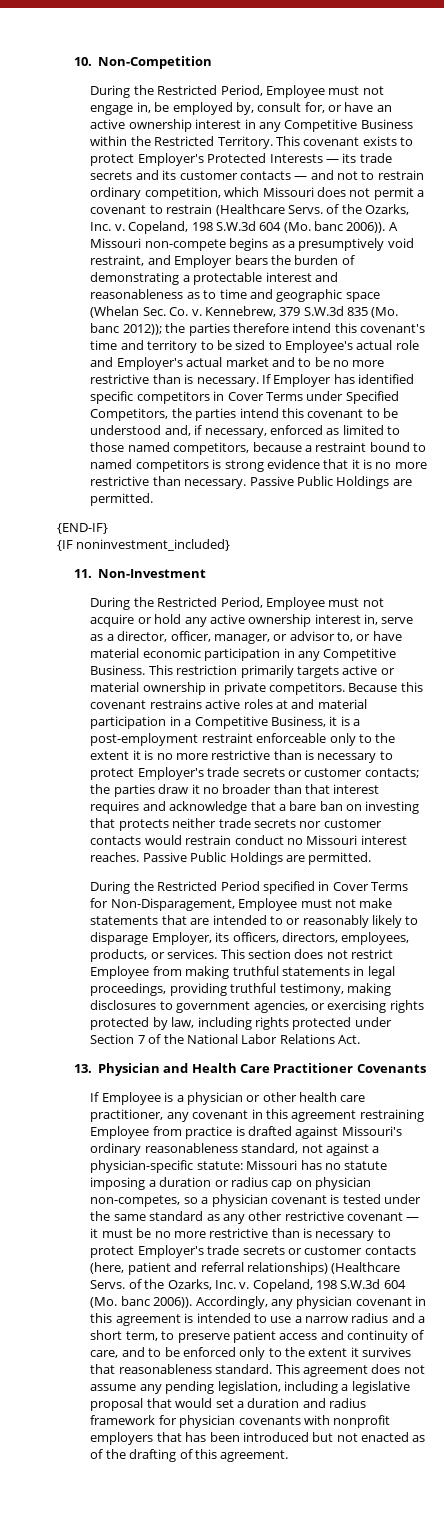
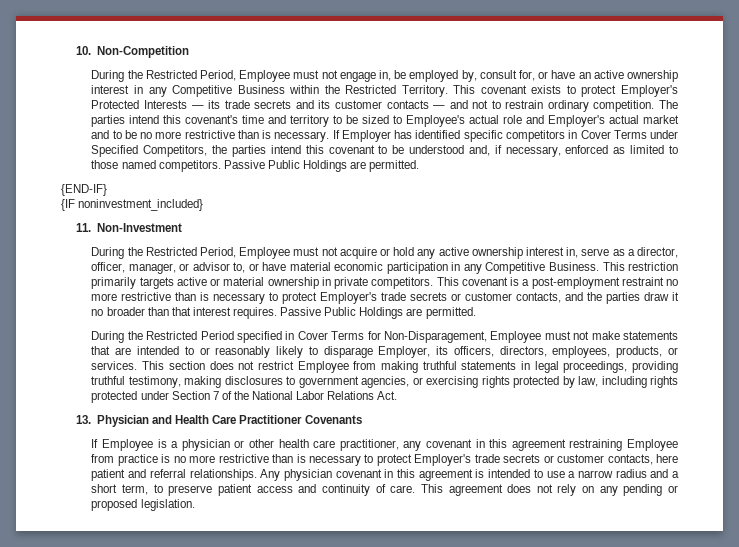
- This covenant exists to protect Employer's Protected Interests — its trade secrets and its customer contacts — and not to restrain ordinary competition, which Missouri does not permit a covenant to restrain (Healthcare Servs. of the Ozarks, Inc. v. Copeland, 198 S.W.3d 604 (Mo. banc 2006)). A Missouri non-compete begins as a presumptively void restraint, and Employer bears the burden of demonstrating a protectable interest and reasonableness as to time and geographic space (Whelan Sec. Co. v. Kennebrew, 379 S.W.3d 835 (Mo. banc 2012)); the parties therefore intend this covenant's time and territory to be sized to Employee's actual role and Employer's actual market and to be no more restrictive than is necessary.
+ This covenant exists to protect Employer's Protected Interests — its trade secrets and its customer contacts — and not to restrain ordinary competition. The parties intend this covenant's time and territory to be sized to Employee's actual role and Employer's actual market and to be no more restrictive than is necessary.
- If Employer has identified specific competitors in Cover Terms under Specified Competitors, the parties intend this covenant to be understood and, if necessary, enforced as limited to those named competitors, because a restraint bound to named competitors is strong evidence that it is no more restrictive than necessary.
+ If Employer has identified specific competitors in Cover Terms under Specified Competitors, the parties intend this covenant to be understood and, if necessary, enforced as limited to those named competitors.
- Because this covenant restrains active roles at and material participation in a Competitive Business, it is a post-employment restraint enforceable only to the extent it is no more restrictive than is necessary to protect Employer's trade secrets or customer contacts; the parties draw it no broader than that interest requires and acknowledge that a bare ban on investing that protects neither trade secrets nor customer contacts would restrain conduct no Missouri interest reaches.
+ This covenant is a post-employment restraint no more restrictive than is necessary to protect Employer's trade secrets or customer contacts, and the parties draw it no broader than that interest requires.
- If Employee is a physician or other health care practitioner, any covenant in this agreement restraining Employee from practice is drafted against Missouri's ordinary reasonableness standard, not against a physician-specific statute: Missouri has no statute imposing a duration or radius cap on physician non-competes, so a physician covenant is tested under the same standard as any other restrictive covenant — it must be no more restrictive than is necessary to protect Employer's trade secrets or customer contacts (here, patient and referral relationships) (Healthcare Servs. of the Ozarks, Inc. v. Copeland, 198 S.W.3d 604 (Mo. banc 2006)). Accordingly, any physician covenant in this agreement is intended to use a narrow radius and a short term, to preserve patient access and continuity of care, and to be enforced only to the extent it survives that reasonableness standard. This agreement does not assume any pending legislation, including a legislative proposal that would set a duration and radius framework for physician covenants with nonprofit employers that has been introduced but not enacted as of the drafting of this agreement.
+ If Employee is a physician or other health care practitioner, any covenant in this agreement restraining Employee from practice is no more restrictive than is necessary to protect Employer's trade secrets or customer contacts, here patient and referral relationships. Any physician covenant in this agreement is intended to use a narrow radius and a short term, to preserve patient access and continuity of care. This agreement does not rely on any pending or proposed legislation.

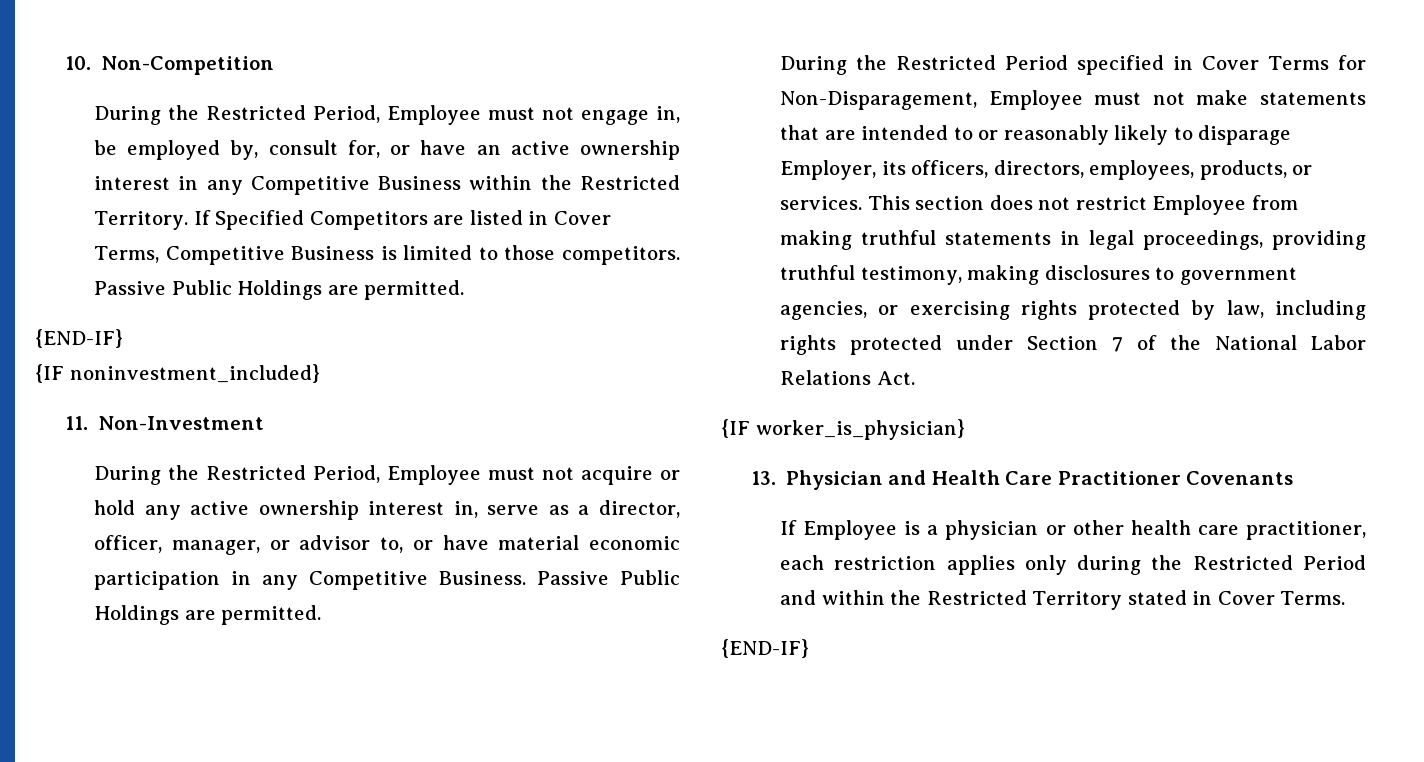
- This covenant exists to protect Employer's Protected Interests — its trade secrets and its customer contacts — and not to restrain ordinary competition. The parties intend this covenant's time and territory to be sized to Employee's actual role and Employer's actual market and to be no more restrictive than is necessary. If Employer has identified specific competitors in Cover Terms under Specified Competitors, the parties intend this covenant to be understood and, if necessary, enforced as limited to those named competitors.
+ If Specified Competitors are listed in Cover Terms, Competitive Business is limited to those competitors.
- This restriction primarily targets active or material ownership in private competitors. This covenant is a post-employment restraint no more restrictive than is necessary to protect Employer's trade secrets or customer contacts, and the parties draw it no broader than that interest requires.
+ {IF worker_is_physician}
- If Employee is a physician or other health care practitioner, any covenant in this agreement restraining Employee from practice is no more restrictive than is necessary to protect Employer's trade secrets or customer contacts, here patient and referral relationships. Any physician covenant in this agreement is intended to use a narrow radius and a short term, to preserve patient access and continuity of care. This agreement does not rely on any pending or proposed legislation.
+ If Employee is a physician or other health care practitioner, each restriction applies only during the Restricted Period and within the Restricted Territory stated in Cover Terms.
+ {END-IF}

